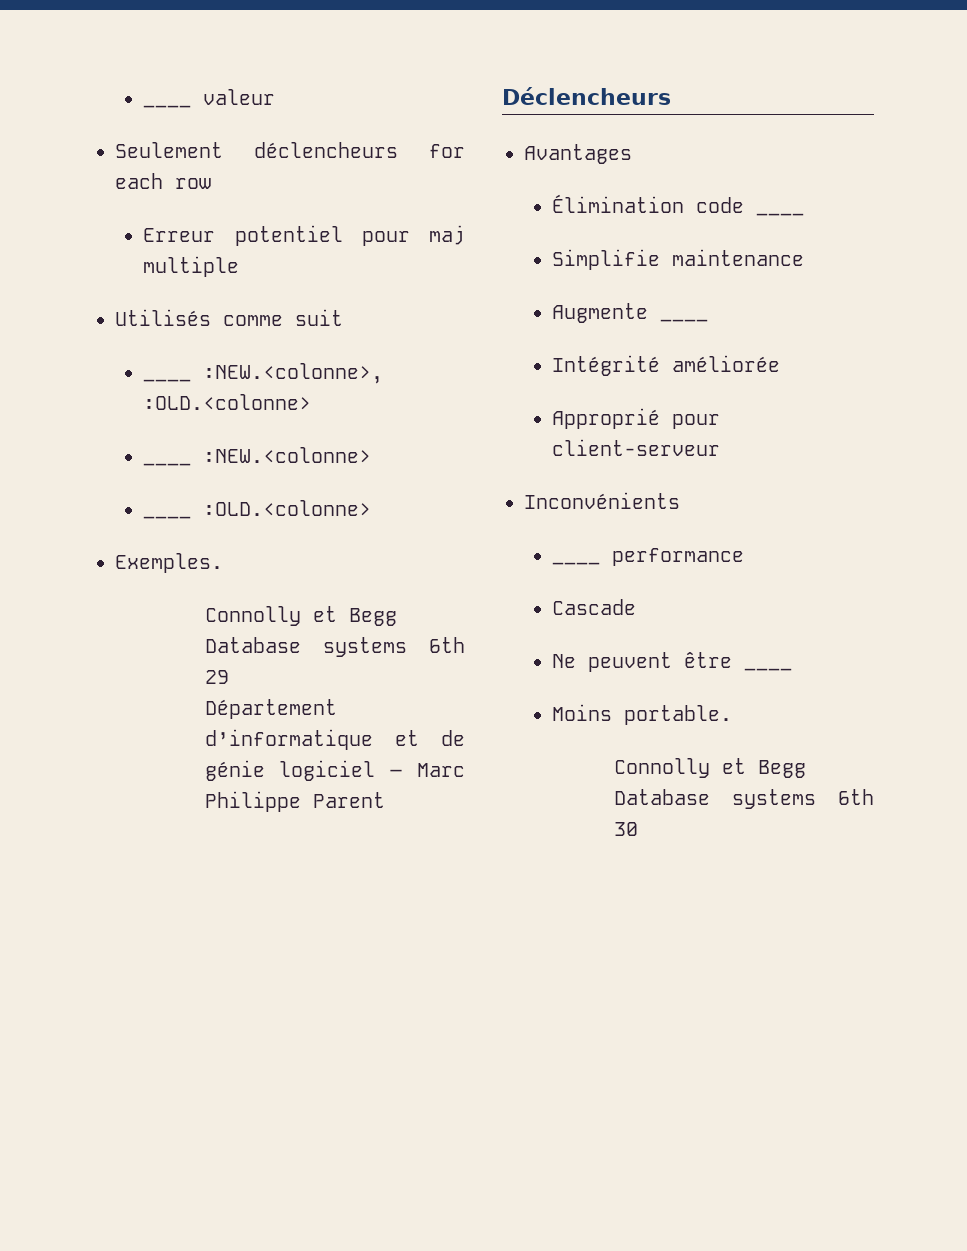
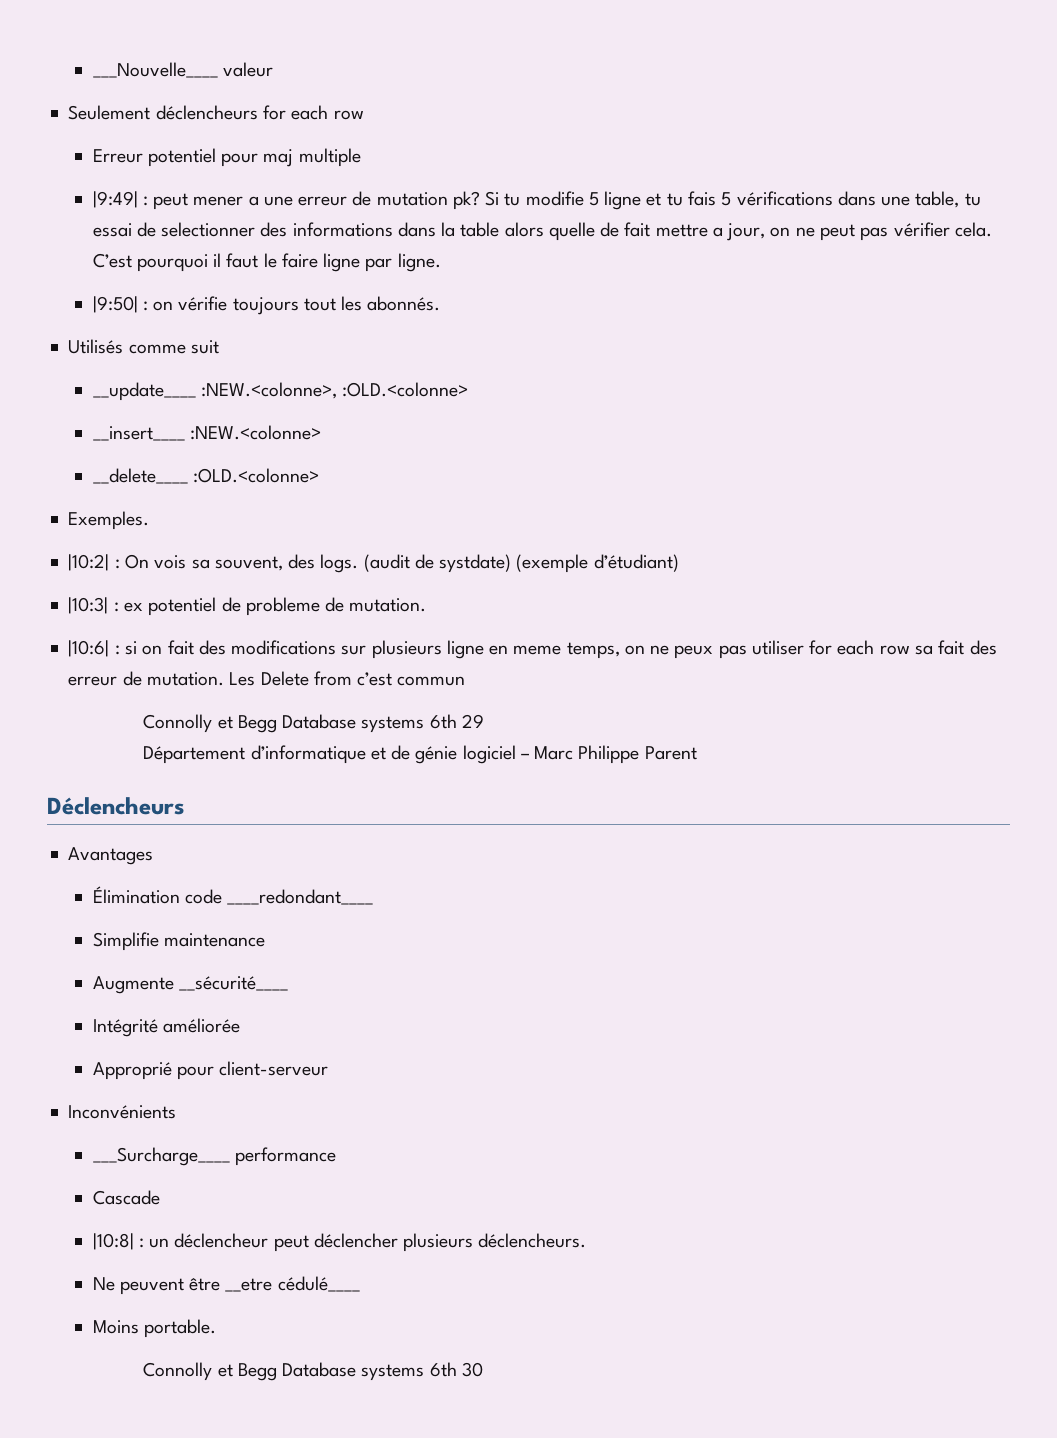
- ____ valeur
+ ___Nouvelle____ valeur
+ |9:49| : peut mener a une erreur de mutation pk? Si tu modifie 5 ligne et tu fais 5 vérifications dans une table, tu essai de selectionner des informations dans la table alors quelle de fait mettre a jour, on ne peut pas vérifier cela. C’est pourquoi il faut le faire ligne par ligne.
+ |9:50| : on vérifie toujours tout les abonnés.
- ____ :NEW.<colonne>, :OLD.<colonne>
+ __update____ :NEW.<colonne>, :OLD.<colonne>
- ____ :NEW.<colonne>
+ __insert____ :NEW.<colonne>
- ____ :OLD.<colonne>
+ __delete____ :OLD.<colonne>
+ |10:2| : On vois sa souvent, des logs. (audit de systdate) (exemple d’étudiant)
+ |10:3| : ex potentiel de probleme de mutation.
+ |10:6| : si on fait des modifications sur plusieurs ligne en meme temps, on ne peux pas utiliser for each row sa fait des erreur de mutation. Les Delete from c’est commun
- Élimination code ____
+ Élimination code ____redondant____
- Augmente ____
+ Augmente __sécurité____
- ____ performance
+ ___Surcharge____ performance
+ |10:8| : un déclencheur peut déclencher plusieurs déclencheurs.
- Ne peuvent être ____
+ Ne peuvent être __etre cédulé____

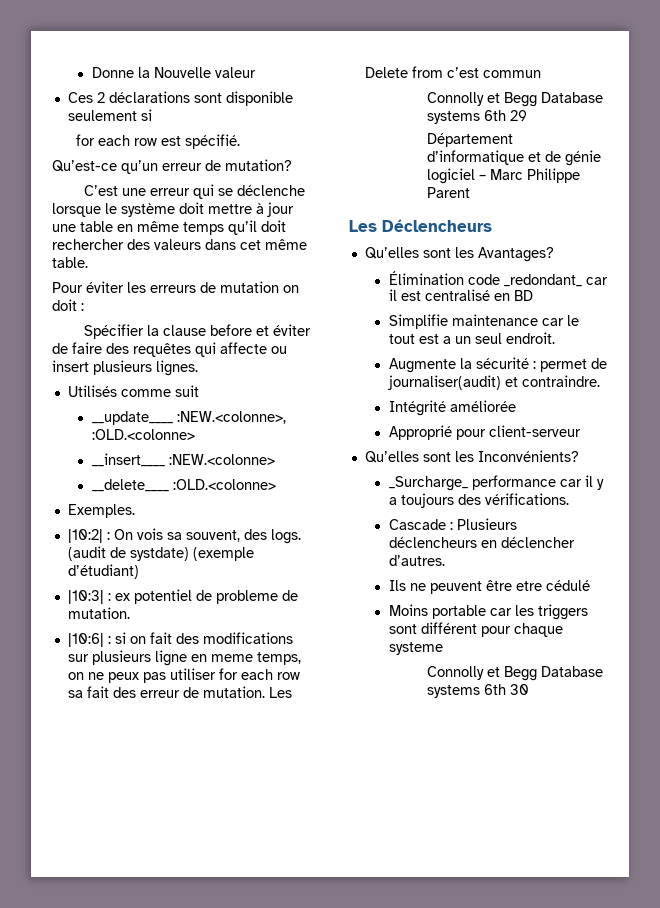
- ___Nouvelle____ valeur
- Seulement déclencheurs for each row
- Erreur potentiel pour maj multiple
- |9:49| : peut mener a une erreur de mutation pk? Si tu modifie 5 ligne et tu fais 5 vérifications dans une table, tu essai de selectionner des informations dans la table alors quelle de fait mettre a jour, on ne peut pas vérifier cela. C’est pourquoi il faut le faire ligne par ligne.
- |9:50| : on vérifie toujours tout les abonnés.
+ Donne la Nouvelle valeur
+ Ces 2 déclarations sont disponible seulement si
+ for each row est spécifié.
+ Qu’est-ce qu’un erreur de mutation?
+ C’est une erreur qui se déclenche lorsque le système doit mettre à jour une table en même temps qu’il doit rechercher des valeurs dans cet même table.
+ Pour éviter les erreurs de mutation on doit :
+ Spécifier la clause before et éviter de faire des requêtes qui affecte ou insert plusieurs lignes.
- Déclencheurs
+ Les Déclencheurs
- Avantages
- Élimination code ____redondant____
- Simplifie maintenance
- Augmente __sécurité____
+ Qu’elles sont les Avantages?
+ Élimination code _redondant_ car il est centralisé en BD
+ Simplifie maintenance car le tout est a un seul endroit.
+ Augmente la sécurité : permet de journaliser(audit) et contraindre.
- Inconvénients
- ___Surcharge____ performance
- Cascade
- |10:8| : un déclencheur peut déclencher plusieurs déclencheurs.
- Ne peuvent être __etre cédulé____
- Moins portable.
+ Qu’elles sont les Inconvénients?
+ _Surcharge_ performance car il y a toujours des vérifications.
+ Cascade : Plusieurs déclencheurs en déclencher d’autres.
+ Ils ne peuvent être etre cédulé
+ Moins portable car les triggers sont différent pour chaque systeme

